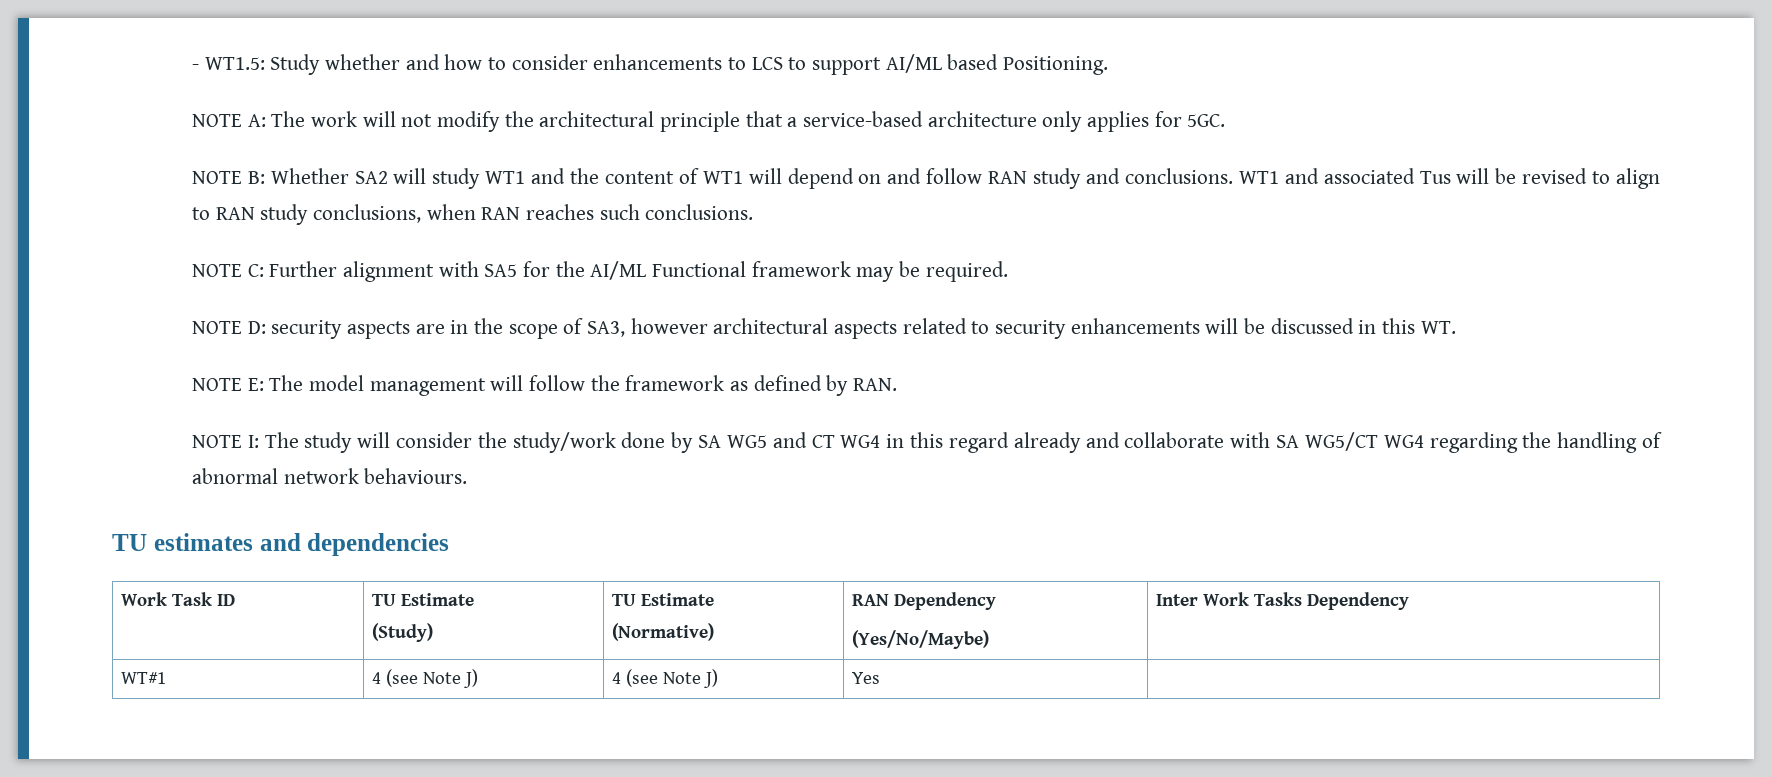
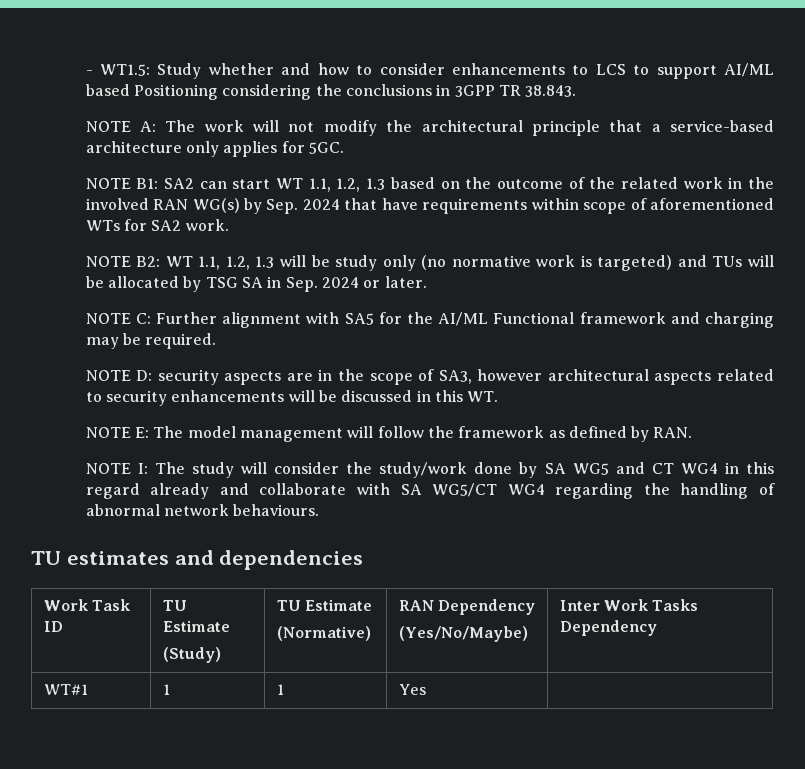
- - WT1.5: Study whether and how to consider enhancements to LCS to support AI/ML based Positioning.
+ - WT1.5: Study whether and how to consider enhancements to LCS to support AI/ML based Positioning considering the conclusions in 3GPP TR 38.843.
- NOTE B: Whether SA2 will study WT1 and the content of WT1 will depend on and follow RAN study and conclusions. WT1 and associated Tus will be revised to align to RAN study conclusions, when RAN reaches such conclusions.
+ NOTE B1: SA2 can start WT 1.1, 1.2, 1.3 based on the outcome of the related work in the involved RAN WG(s) by Sep. 2024 that have requirements within scope of aforementioned WTs for SA2 work.
+ NOTE B2: WT 1.1, 1.2, 1.3 will be study only (no normative work is targeted) and TUs will be allocated by TSG SA in Sep. 2024 or later.
- NOTE C: Further alignment with SA5 for the AI/ML Functional framework may be required.
+ NOTE C: Further alignment with SA5 for the AI/ML Functional framework and charging may be required.
- WT#1 | 4 (see Note J) | 4 (see Note J) | Yes |
+ WT#1 | 1 | 1 | Yes |

